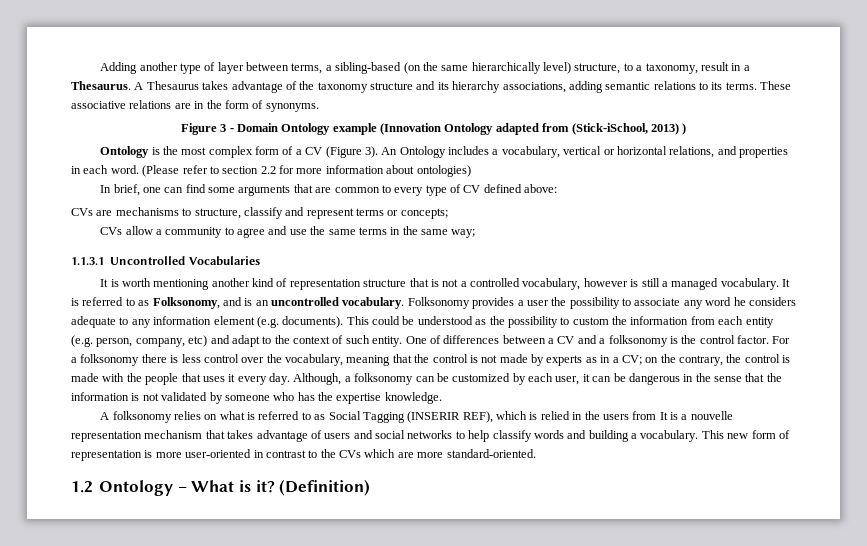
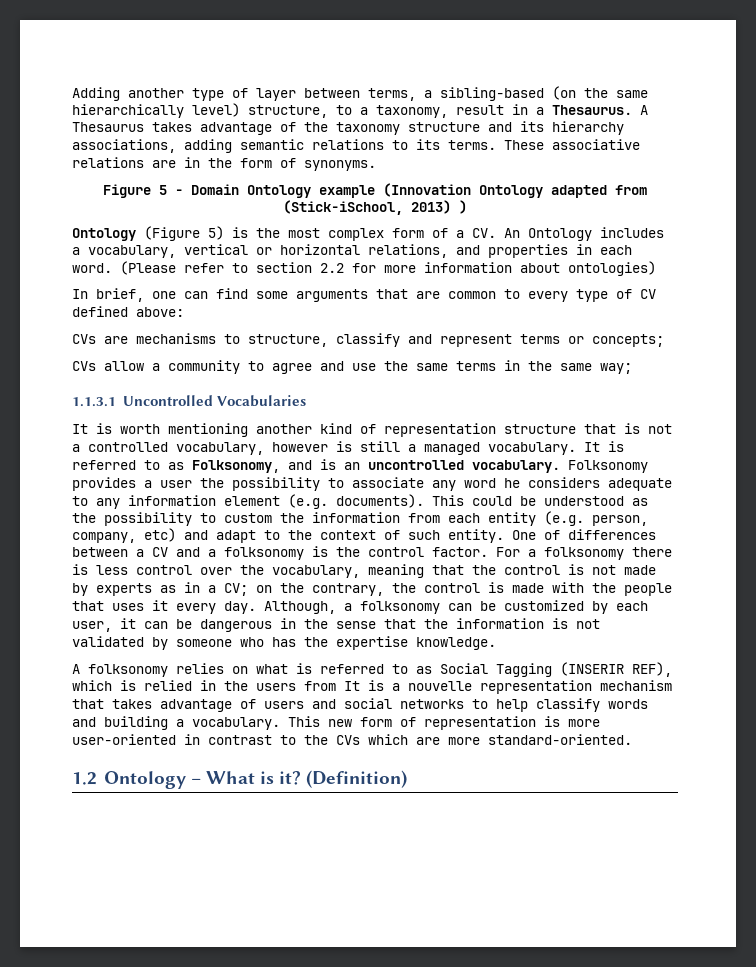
- Figure 3 - Domain Ontology example (Innovation Ontology adapted from (Stick-iSchool, 2013) )
+ Figure 5 - Domain Ontology example (Innovation Ontology adapted from (Stick-iSchool, 2013) )
- Ontology is the most complex form of a CV (Figure 3). An Ontology includes a vocabulary, vertical or horizontal relations, and properties in each word.
+ Ontology (Figure 5) is the most complex form of a CV. An Ontology includes a vocabulary, vertical or horizontal relations, and properties in each word.

